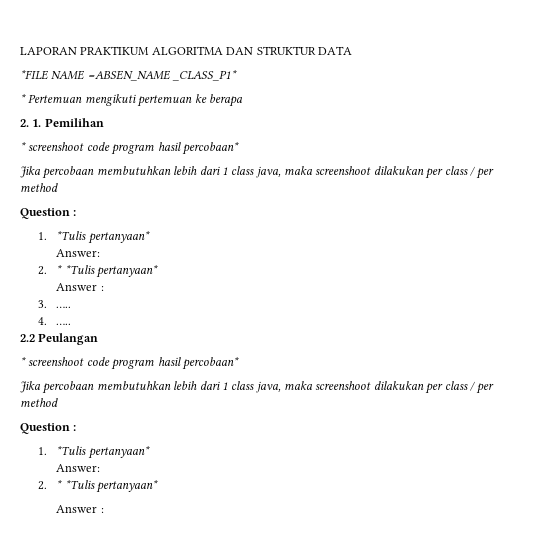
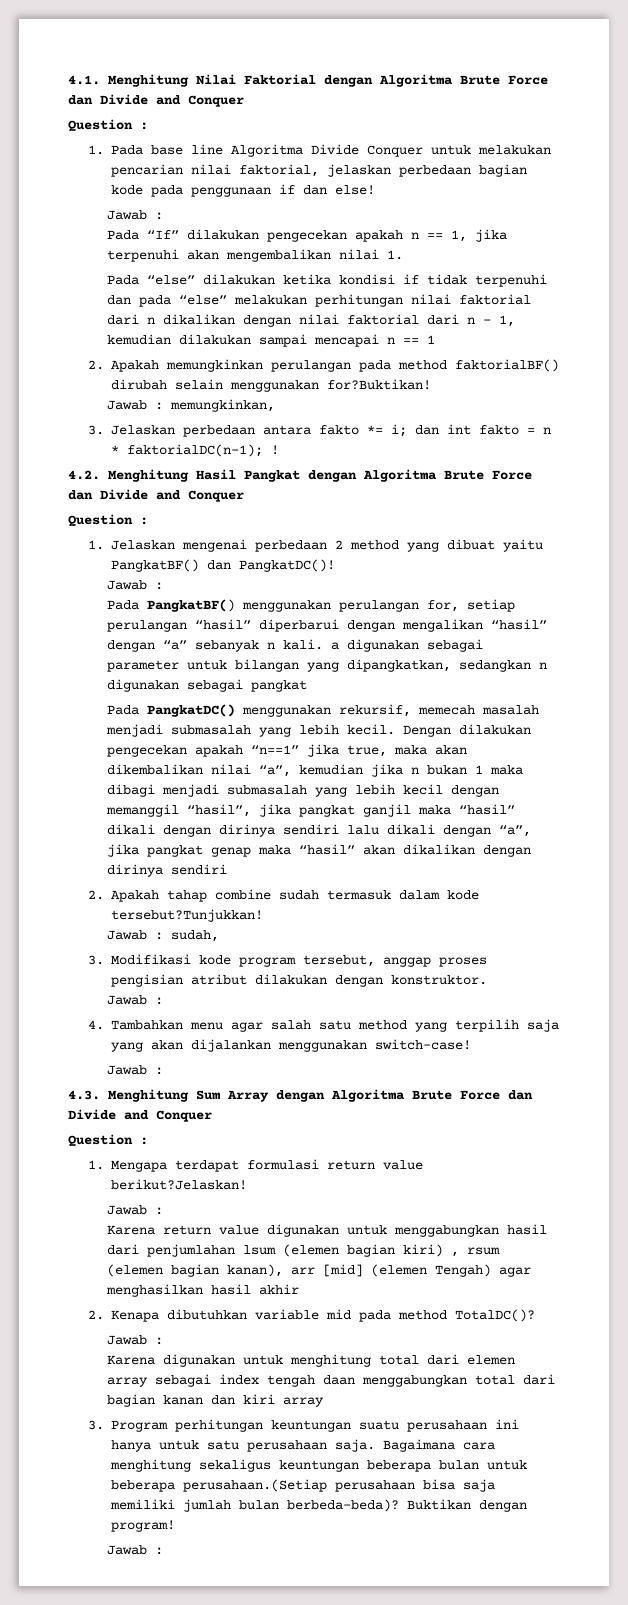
- LAPORAN PRAKTIKUM ALGORITMA DAN STRUKTUR DATA
- *FILE NAME =ABSEN_NAME _CLASS_P1*
- * Pertemuan mengikuti pertemuan ke berapa
- 2. 1. Pemilihan
- * screenshoot code program hasil percobaan*
- Jika percobaan membutuhkan lebih dari 1 class java, maka screenshoot dilakukan per class / per method
+ 4.1. Menghitung Nilai Faktorial dengan Algoritma Brute Force dan Divide and Conquer
  Question :
- 1. *Tulis pertanyaan*
- Answer:
- 2. * *Tulis pertanyaan*
- Answer :
- 3. …..
- 4. …..
- 2.2 Peulangan
- * screenshoot code program hasil percobaan*
- Jika percobaan membutuhkan lebih dari 1 class java, maka screenshoot dilakukan per class / per method
+ 1. Pada base line Algoritma Divide Conquer untuk melakukan pencarian nilai faktorial, jelaskan perbedaan bagian kode pada penggunaan if dan else!
+ Jawab :
+ Pada “If” dilakukan pengecekan apakah n == 1, jika terpenuhi akan mengembalikan nilai 1.
+ Pada “else” dilakukan ketika kondisi if tidak terpenuhi dan pada “else” melakukan perhitungan nilai faktorial dari n dikalikan dengan nilai faktorial dari n – 1, kemudian dilakukan sampai mencapai n == 1
+ 2. Apakah memungkinkan perulangan pada method faktorialBF() dirubah selain menggunakan for?Buktikan!
+ Jawab : memungkinkan,
+ 3. Jelaskan perbedaan antara fakto *= i; dan int fakto = n * faktorialDC(n-1); !
+ 4.2. Menghitung Hasil Pangkat dengan Algoritma Brute Force dan Divide and Conquer
  Question :
- 1. *Tulis pertanyaan*
- Answer:
- 2. * *Tulis pertanyaan*
- Answer :
+ 1. Jelaskan mengenai perbedaan 2 method yang dibuat yaitu PangkatBF() dan PangkatDC()!
+ Jawab :
+ Pada PangkatBF() menggunakan perulangan for, setiap perulangan “hasil” diperbarui dengan mengalikan “hasil” dengan “a” sebanyak n kali. a digunakan sebagai parameter untuk bilangan yang dipangkatkan, sedangkan n digunakan sebagai pangkat
+ Pada PangkatDC() menggunakan rekursif, memecah masalah menjadi submasalah yang lebih kecil. Dengan dilakukan pengecekan apakah “n==1” jika true, maka akan dikembalikan nilai “a”, kemudian jika n bukan 1 maka dibagi menjadi submasalah yang lebih kecil dengan memanggil “hasil”, jika pangkat ganjil maka “hasil” dikali dengan dirinya sendiri lalu dikali dengan “a”, jika pangkat genap maka “hasil” akan dikalikan dengan dirinya sendiri
+ 2. Apakah tahap combine sudah termasuk dalam kode tersebut?Tunjukkan!
+ Jawab : sudah,
+ 3. Modifikasi kode program tersebut, anggap proses pengisian atribut dilakukan dengan konstruktor.
+ Jawab :
+ 4. Tambahkan menu agar salah satu method yang terpilih saja yang akan dijalankan menggunakan switch-case!
+ Jawab :
+ 4.3. Menghitung Sum Array dengan Algoritma Brute Force dan Divide and Conquer
+ Question :
+ 1. Mengapa terdapat formulasi return value berikut?Jelaskan!
+ Jawab :
+ Karena return value digunakan untuk menggabungkan hasil dari penjumlahan lsum (elemen bagian kiri) , rsum (elemen bagian kanan), arr [mid] (elemen Tengah) agar menghasilkan hasil akhir
+ 2. Kenapa dibutuhkan variable mid pada method TotalDC()?
+ Jawab :
+ Karena digunakan untuk menghitung total dari elemen array sebagai index tengah daan menggabungkan total dari bagian kanan dan kiri array
+ 3. Program perhitungan keuntungan suatu perusahaan ini hanya untuk satu perusahaan saja. Bagaimana cara menghitung sekaligus keuntungan beberapa bulan untuk beberapa perusahaan.(Setiap perusahaan bisa saja memiliki jumlah bulan berbeda-beda)? Buktikan dengan program!
+ Jawab :

